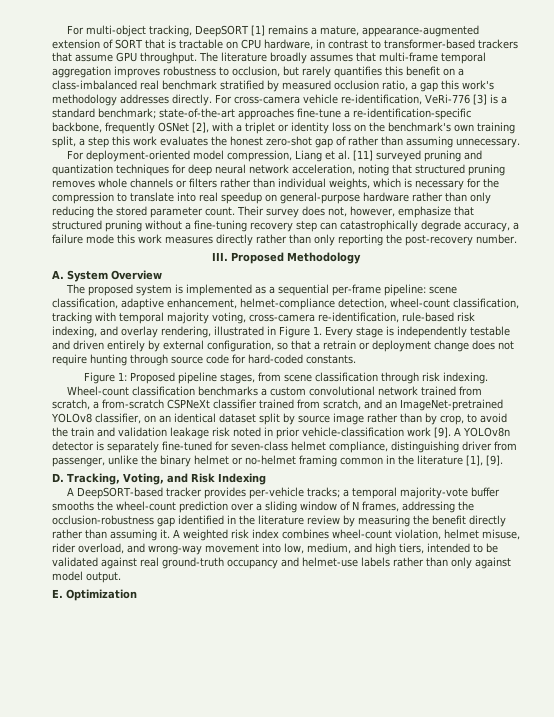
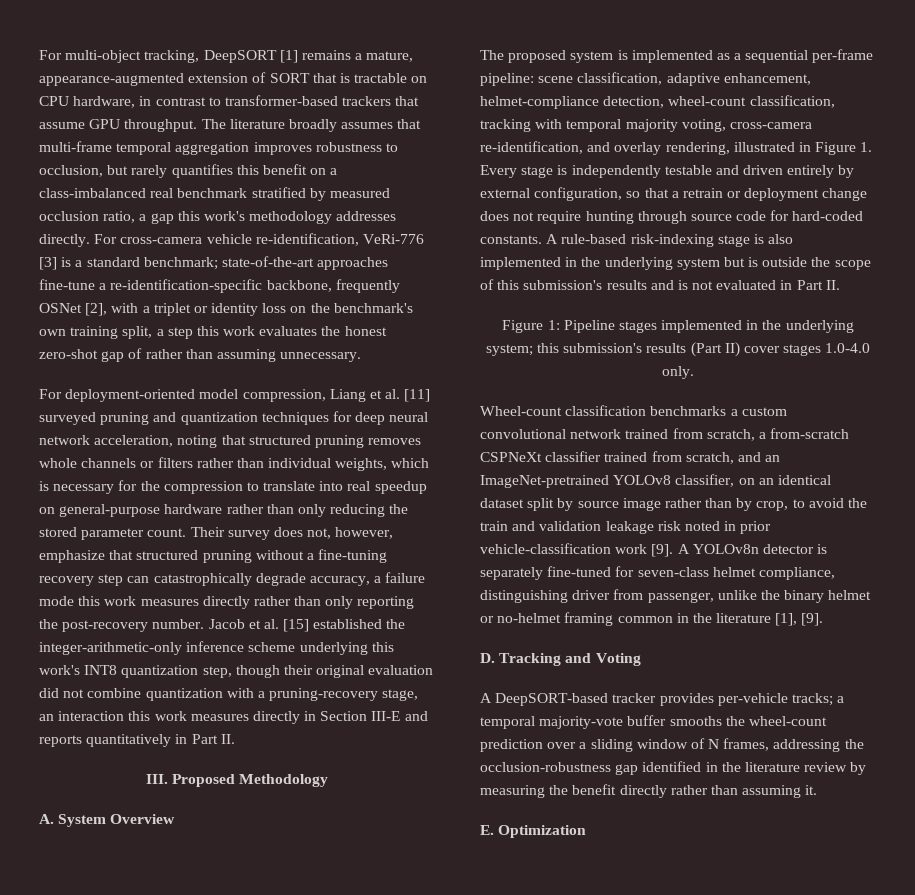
+ Jacob et al. [15] established the integer-arithmetic-only inference scheme underlying this work's INT8 quantization step, though their original evaluation did not combine quantization with a pruning-recovery stage, an interaction this work measures directly in Section III-E and reports quantitatively in Part II.
- The proposed system is implemented as a sequential per-frame pipeline: scene classification, adaptive enhancement, helmet-compliance detection, wheel-count classification, tracking with temporal majority voting, cross-camera re-identification, rule-based risk indexing, and overlay rendering, illustrated in Figure 1. Every stage is independently testable and driven entirely by external configuration, so that a retrain or deployment change does not require hunting through source code for hard-coded constants.
- Figure 1: Proposed pipeline stages, from scene classification through risk indexing.
+ The proposed system is implemented as a sequential per-frame pipeline: scene classification, adaptive enhancement, helmet-compliance detection, wheel-count classification, tracking with temporal majority voting, cross-camera re-identification, and overlay rendering, illustrated in Figure 1. Every stage is independently testable and driven entirely by external configuration, so that a retrain or deployment change does not require hunting through source code for hard-coded constants. A rule-based risk-indexing stage is also implemented in the underlying system but is outside the scope of this submission's results and is not evaluated in Part II.
+ Figure 1: Pipeline stages implemented in the underlying system; this submission's results (Part II) cover stages 1.0-4.0 only.
- D. Tracking, Voting, and Risk Indexing
+ D. Tracking and Voting
- A weighted risk index combines wheel-count violation, helmet misuse, rider overload, and wrong-way movement into low, medium, and high tiers, intended to be validated against real ground-truth occupancy and helmet-use labels rather than only against model output.

